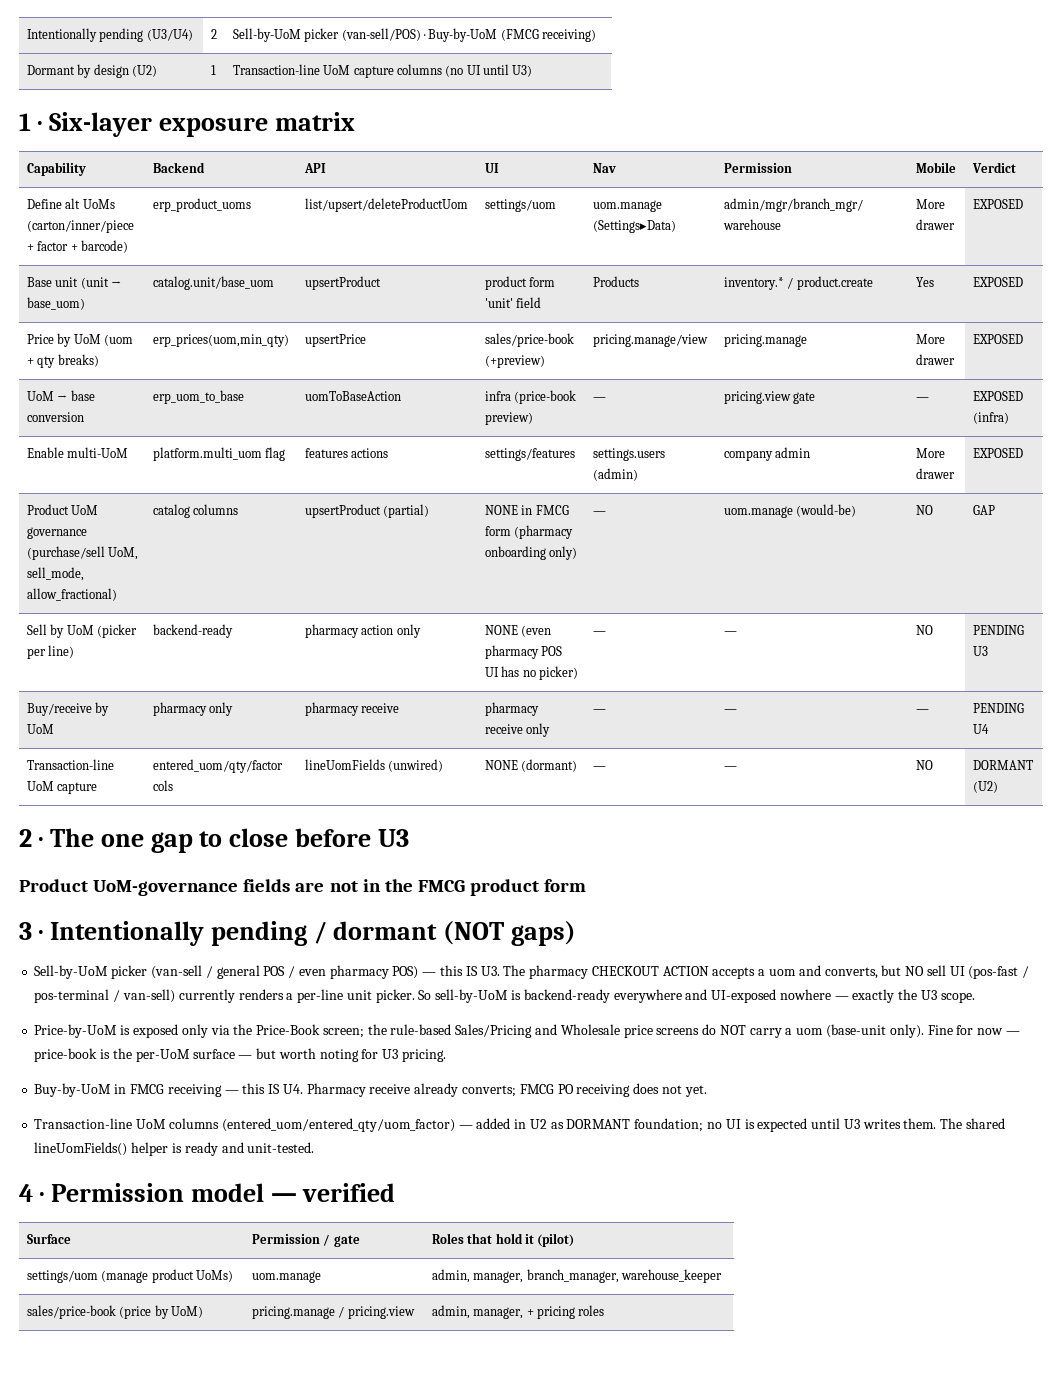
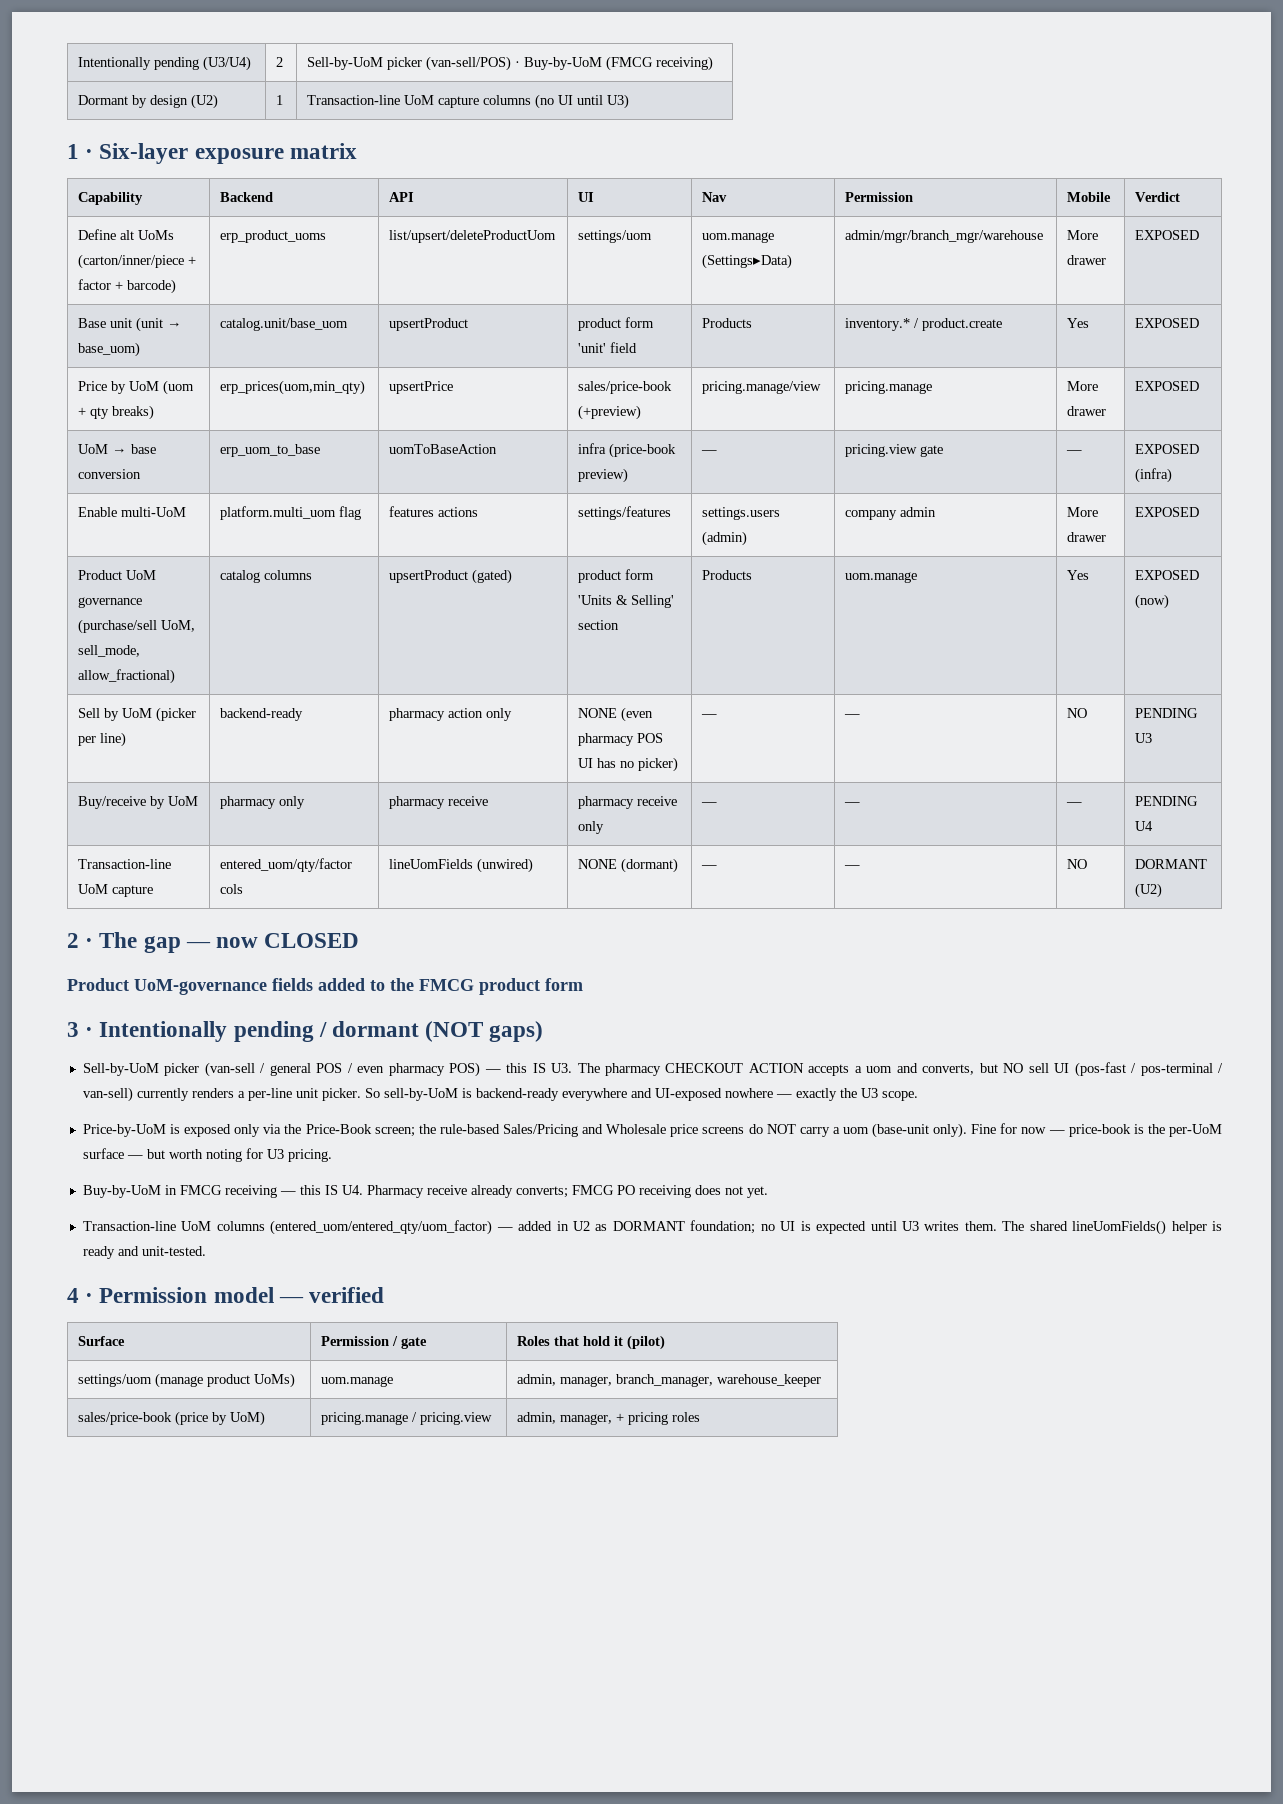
- Product UoM governance (purchase/sell UoM, sell_mode, allow_fractional) | catalog columns | upsertProduct (partial) | NONE in FMCG form (pharmacy onboarding only) | — | uom.manage (would-be) | NO | GAP
+ Product UoM governance (purchase/sell UoM, sell_mode, allow_fractional) | catalog columns | upsertProduct (gated) | product form 'Units & Selling' section | Products | uom.manage | Yes | EXPOSED (now)
- 2 · The one gap to close before U3
+ 2 · The gap — now CLOSED
- Product UoM-governance fields are not in the FMCG product form
+ Product UoM-governance fields added to the FMCG product form

